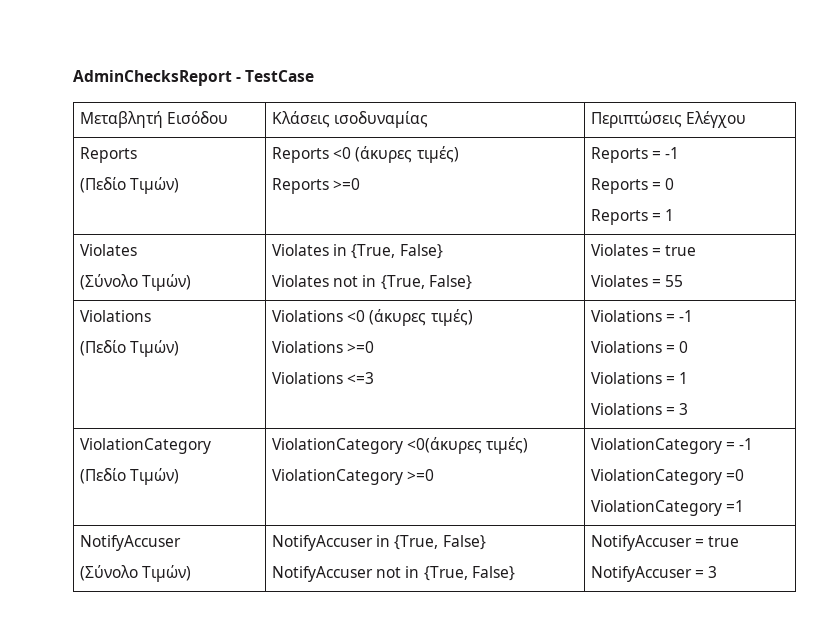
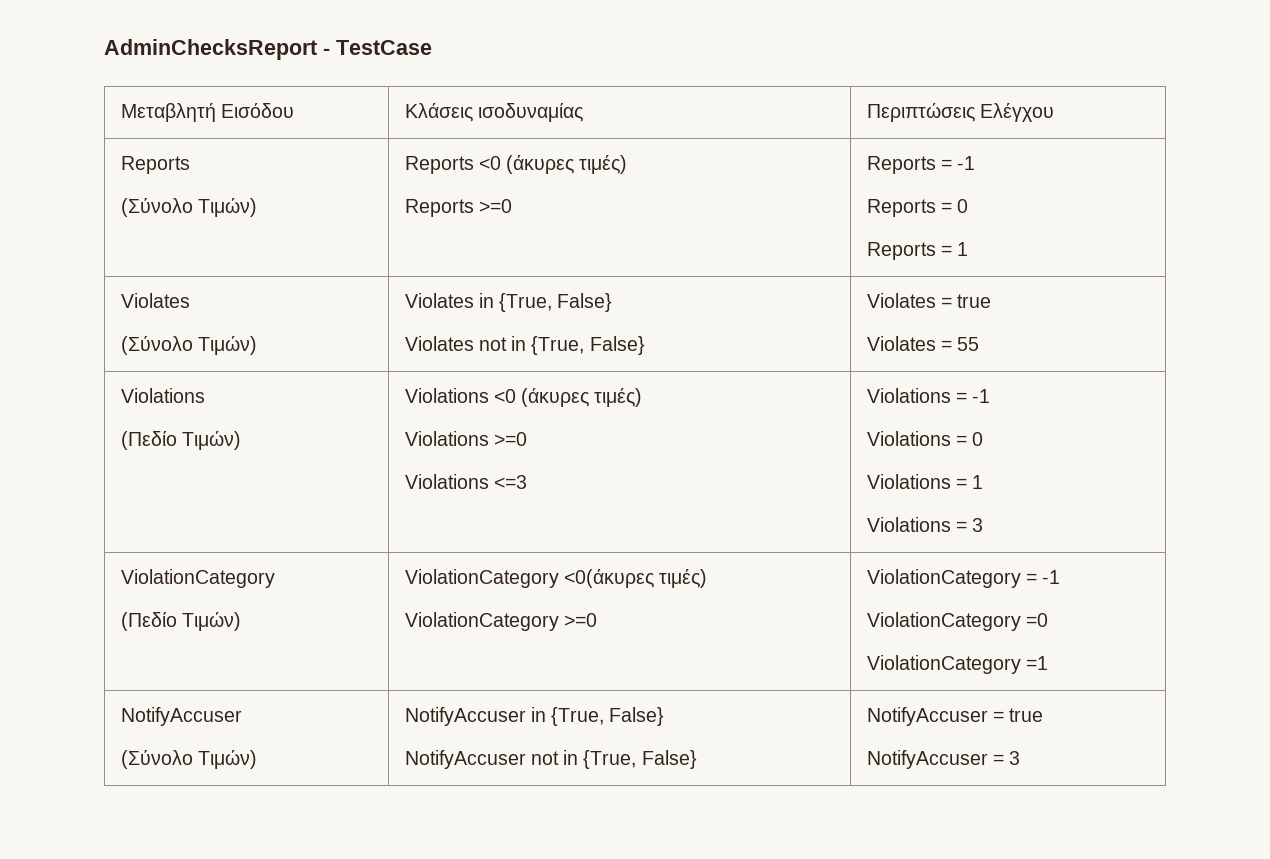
  Μεταβλητή Εισόδου | Κλάσεις ισοδυναμίας | Περιπτώσεις Ελέγχου
  Reports
- (Πεδίο Τιμών) | Reports <0 (άκυρες τιμές)
+ (Σύνολο Τιμών) | Reports <0 (άκυρες τιμές)

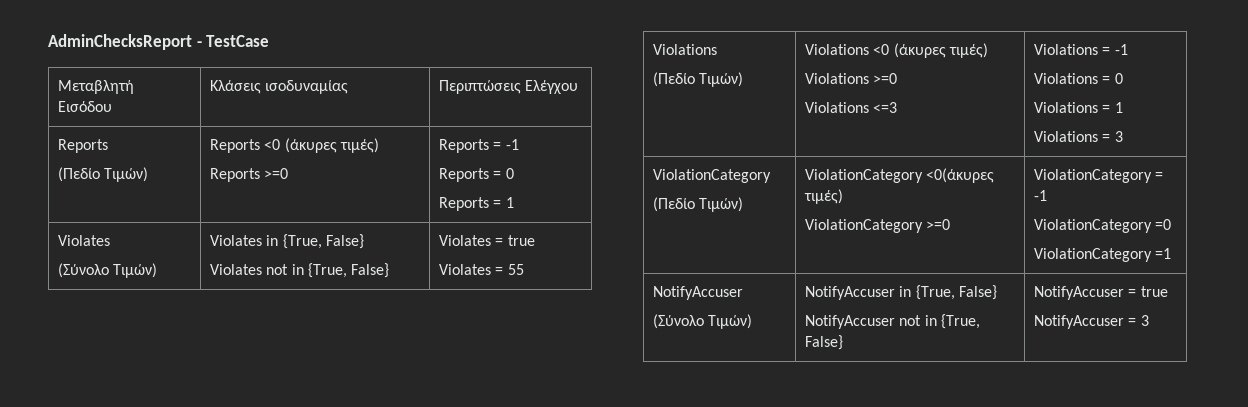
  Μεταβλητή Εισόδου | Κλάσεις ισοδυναμίας | Περιπτώσεις Ελέγχου
  Reports
- (Σύνολο Τιμών) | Reports <0 (άκυρες τιμές)
+ (Πεδίο Τιμών) | Reports <0 (άκυρες τιμές)

